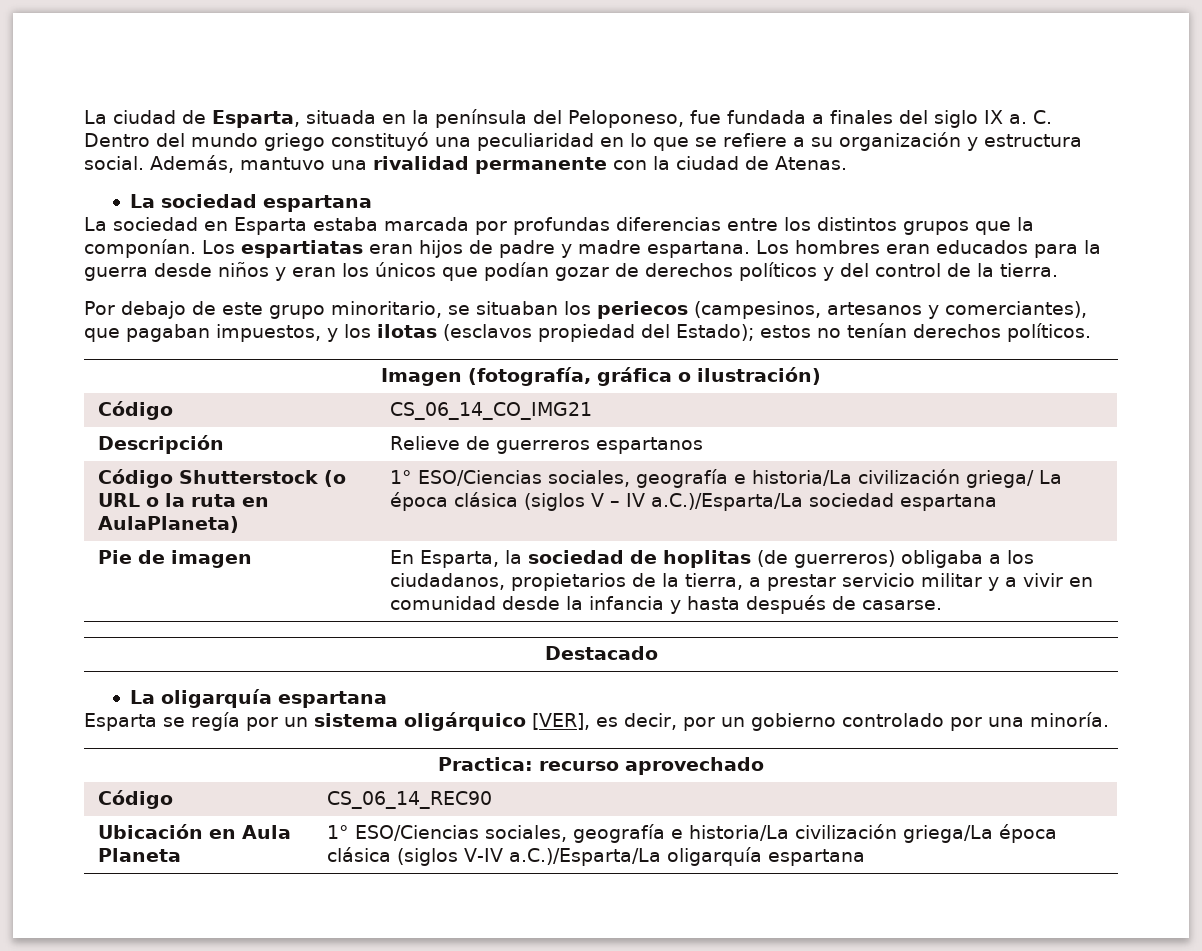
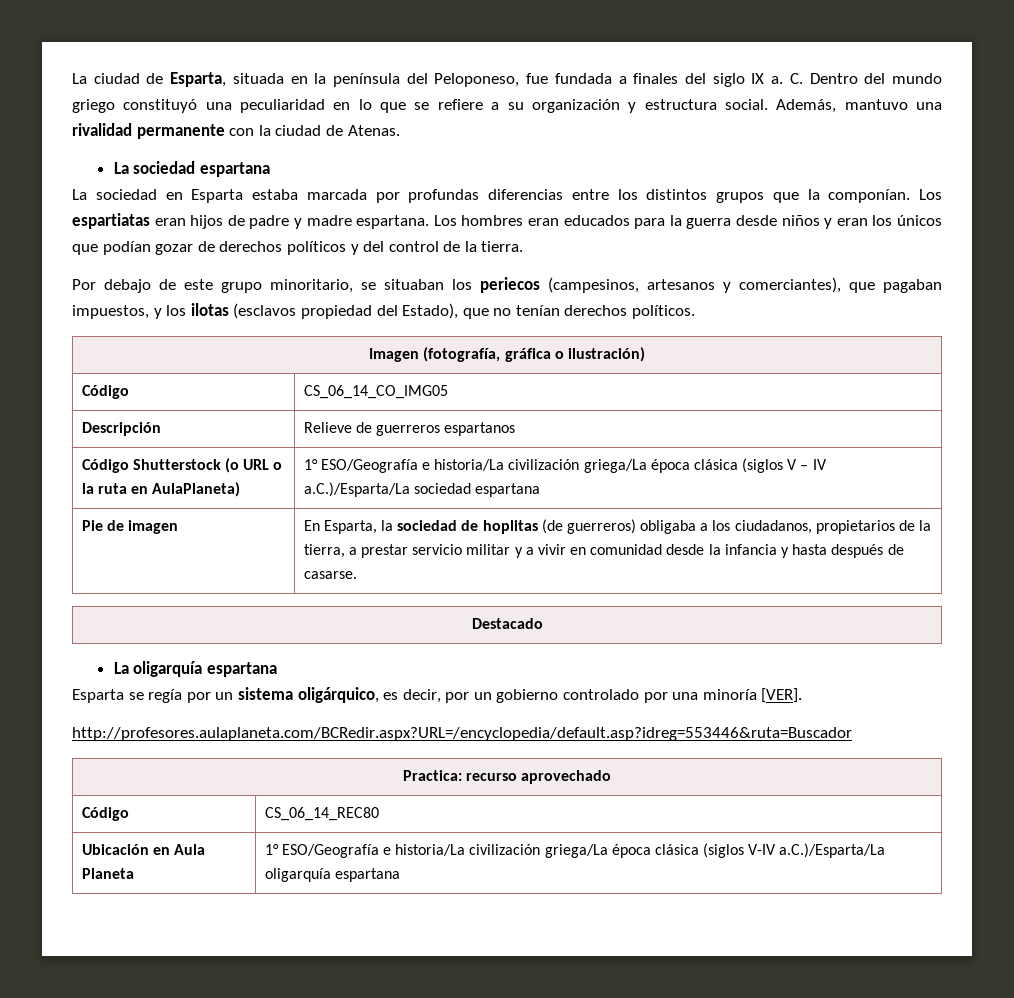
- Por debajo de este grupo minoritario, se situaban los periecos (campesinos, artesanos y comerciantes), que pagaban impuestos, y los ilotas (esclavos propiedad del Estado); estos no tenían derechos políticos.
+ Por debajo de este grupo minoritario, se situaban los periecos (campesinos, artesanos y comerciantes), que pagaban impuestos, y los ilotas (esclavos propiedad del Estado), que no tenían derechos políticos.
- Código | CS_06_14_CO_IMG21
+ Código | CS_06_14_CO_IMG05
- Código Shutterstock (o URL o la ruta en AulaPlaneta) | 1° ESO/Ciencias sociales, geografía e historia/La civilización griega/ La época clásica (siglos V – IV a.C.)/Esparta/La sociedad espartana
+ Código Shutterstock (o URL o la ruta en AulaPlaneta) | 1° ESO/Geografía e historia/La civilización griega/La época clásica (siglos V – IV a.C.)/Esparta/La sociedad espartana
- Esparta se regía por un sistema oligárquico [VER], es decir, por un gobierno controlado por una minoría.
+ Esparta se regía por un sistema oligárquico, es decir, por un gobierno controlado por una minoría [VER].
+ http://profesores.aulaplaneta.com/BCRedir.aspx?URL=/encyclopedia/default.asp?idreg=553446&ruta=Buscador
- Código | CS_06_14_REC90
+ Código | CS_06_14_REC80
- Ubicación en Aula Planeta | 1° ESO/Ciencias sociales, geografía e historia/La civilización griega/La época clásica (siglos V-IV a.C.)/Esparta/La oligarquía espartana
+ Ubicación en Aula Planeta | 1° ESO/Geografía e historia/La civilización griega/La época clásica (siglos V-IV a.C.)/Esparta/La oligarquía espartana

